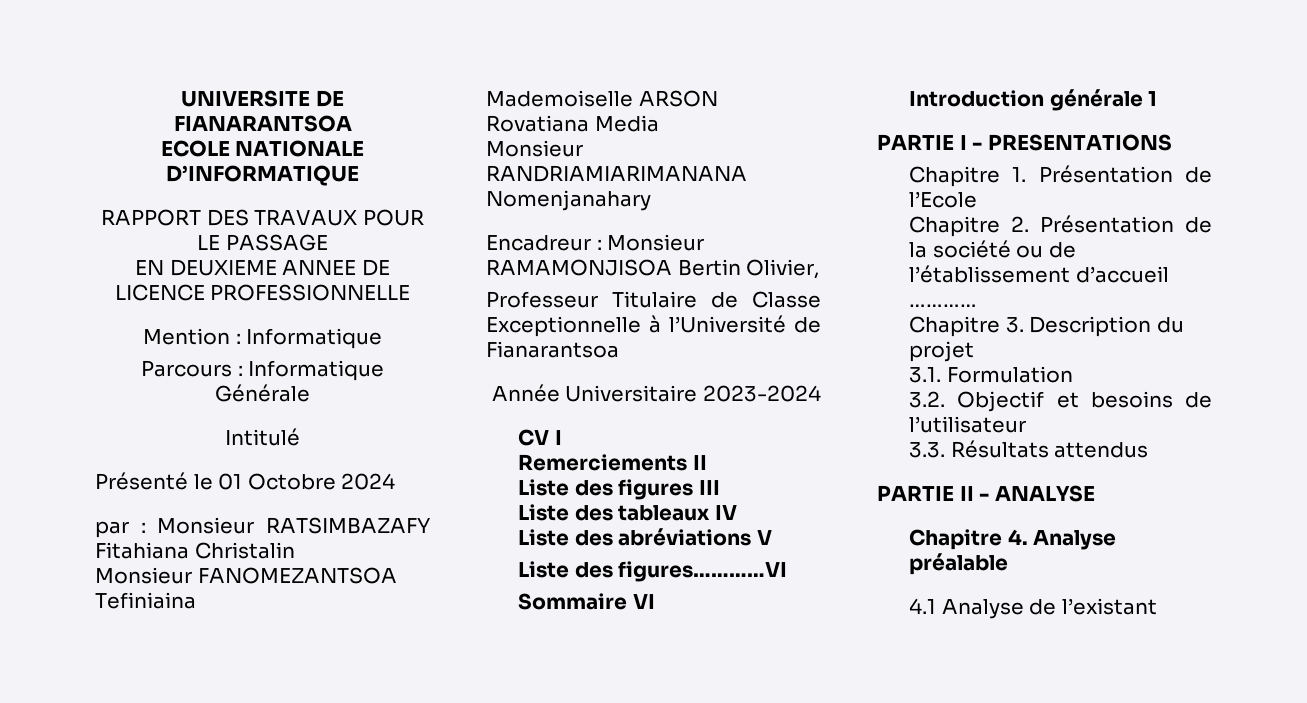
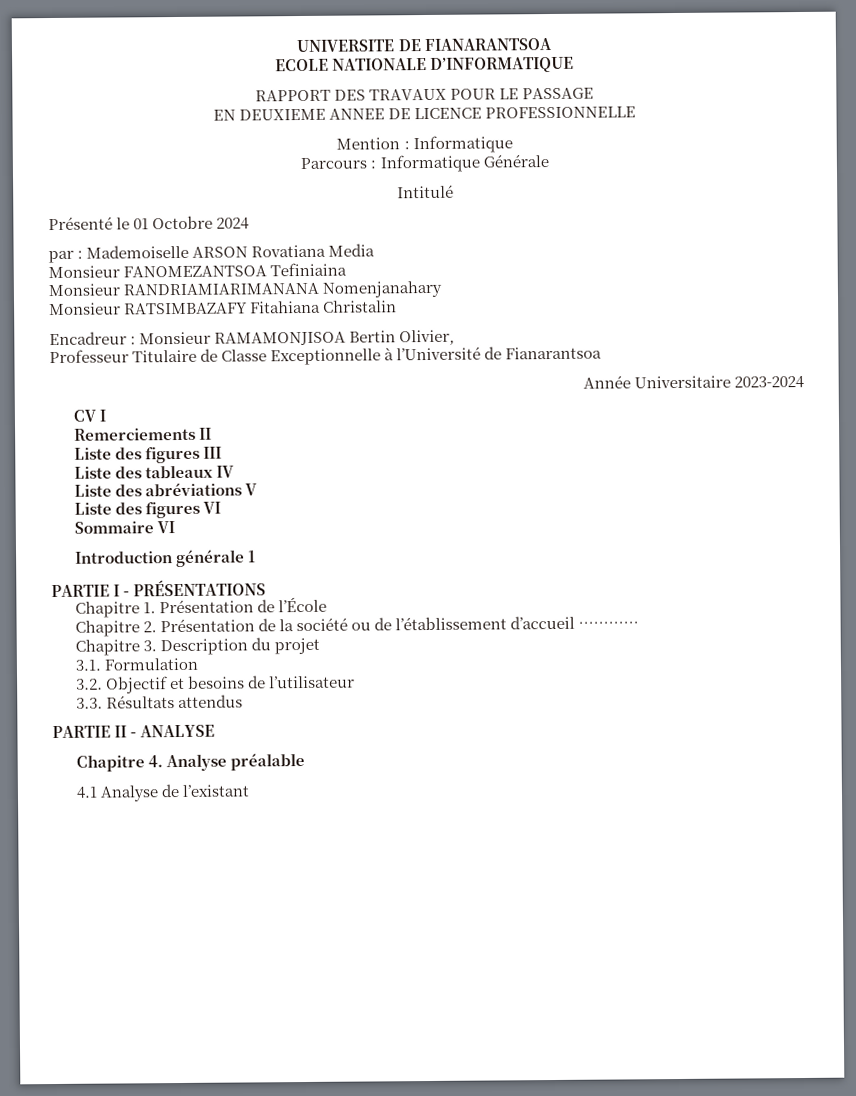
- par : Monsieur RATSIMBAZAFY Fitahiana Christalin
- Monsieur FANOMEZANTSOA Tefiniaina
- Mademoiselle ARSON Rovatiana Media
+ par : Mademoiselle ARSON Rovatiana Media
+ Monsieur FANOMEZANTSOA Tefiniaina
+ Monsieur RATSIMBAZAFY Fitahiana Christalin
- Liste des figures…………VI
+ Liste des figures VI
- PARTIE I - PRESENTATIONS
+ PARTIE I - PRÉSENTATIONS
- Chapitre 1. Présentation de l’Ecole
+ Chapitre 1. Présentation de l’École

